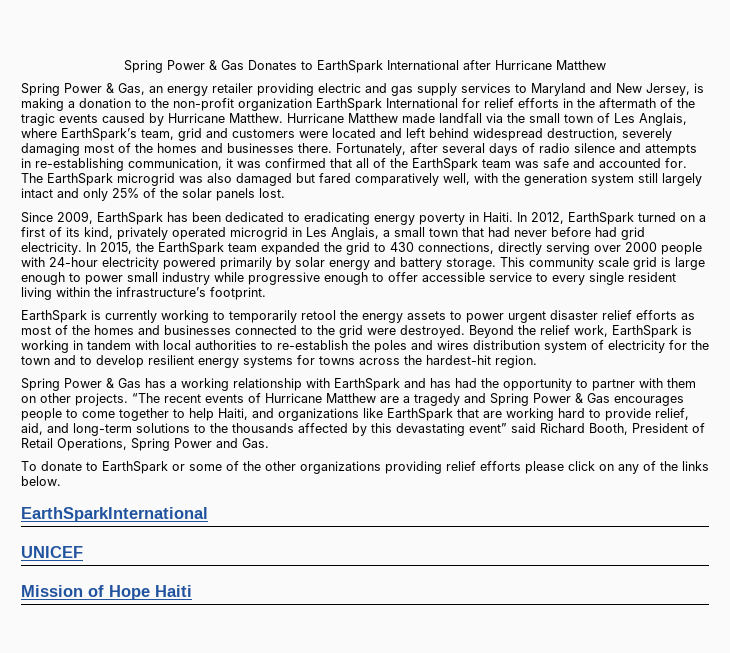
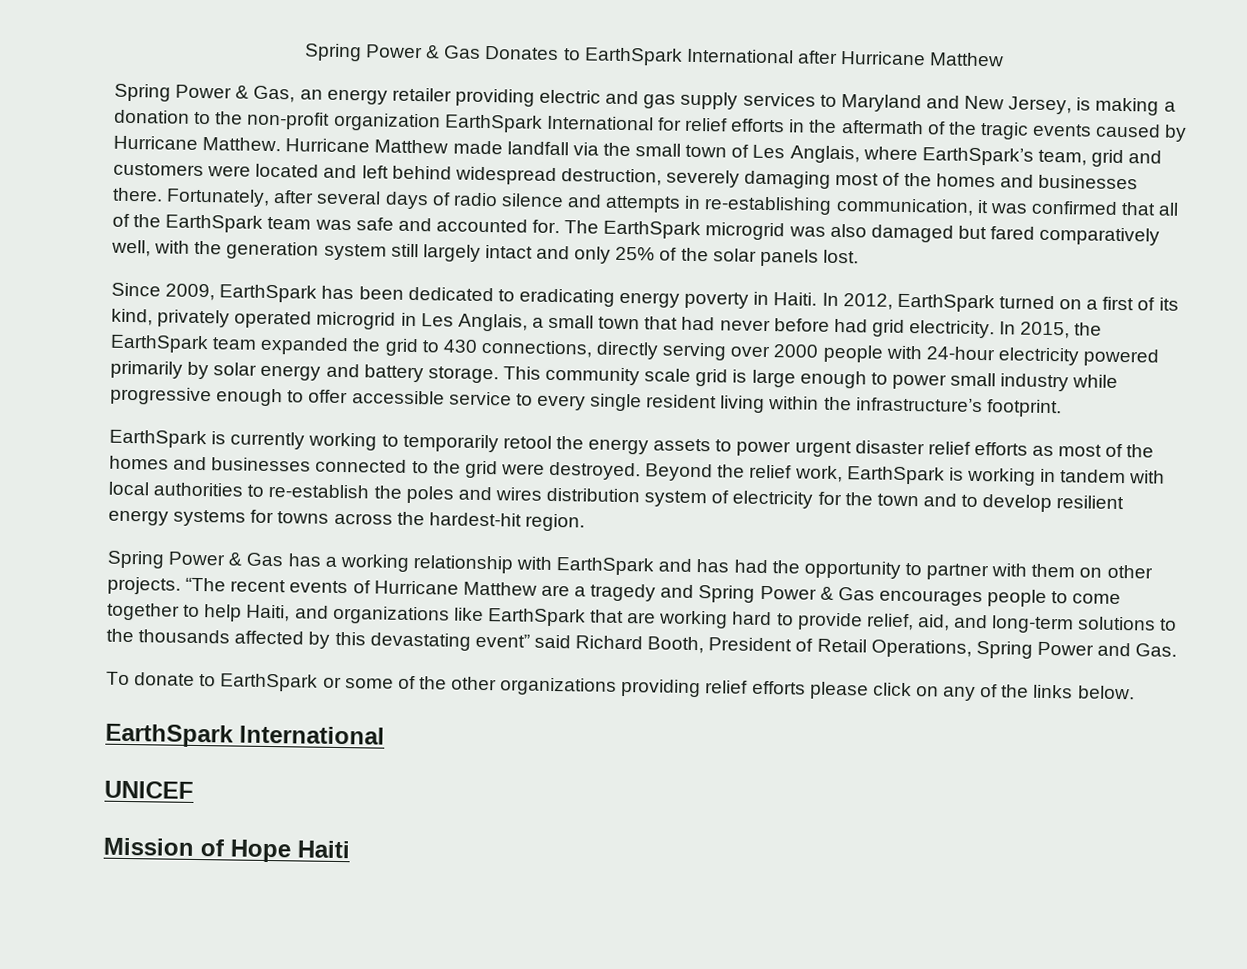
  To donate to EarthSpark or some of the other organizations providing relief efforts please click on any of the links below.
- EarthSparkInternational
+ EarthSpark International

